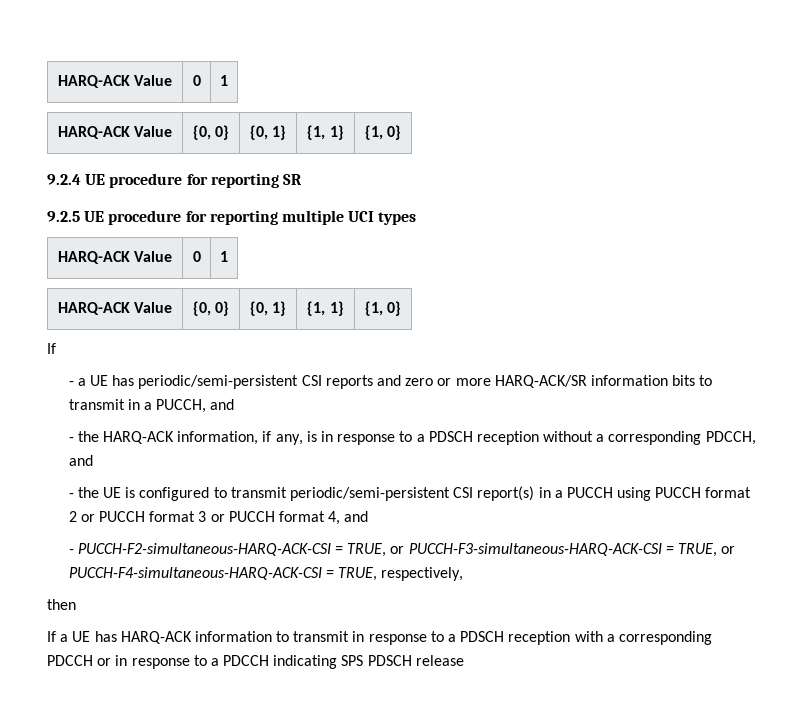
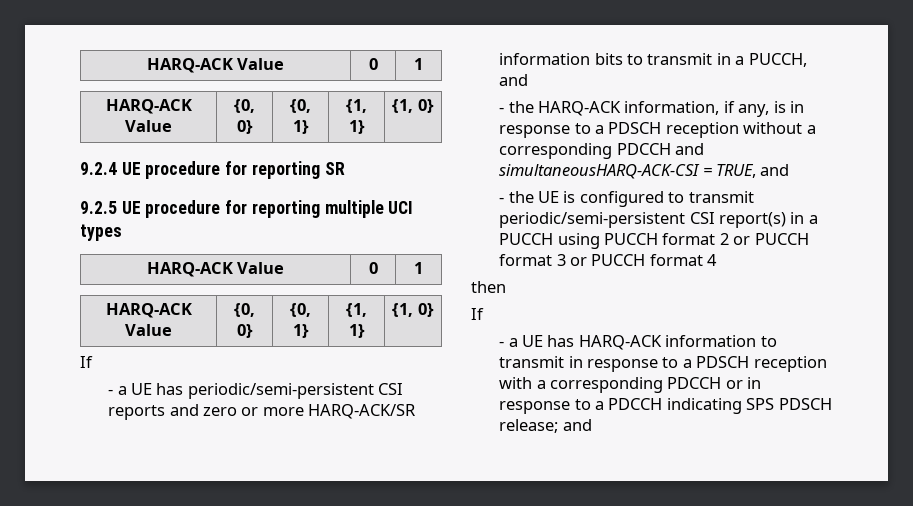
- - the HARQ-ACK information, if any, is in response to a PDSCH reception without a corresponding PDCCH, and
+ - the HARQ-ACK information, if any, is in response to a PDSCH reception without a corresponding PDCCH and simultaneousHARQ-ACK-CSI = TRUE, and
- - the UE is configured to transmit periodic/semi-persistent CSI report(s) in a PUCCH using PUCCH format 2 or PUCCH format 3 or PUCCH format 4, and
- - PUCCH-F2-simultaneous-HARQ-ACK-CSI = TRUE, or PUCCH-F3-simultaneous-HARQ-ACK-CSI = TRUE, or PUCCH-F4-simultaneous-HARQ-ACK-CSI = TRUE, respectively,
+ - the UE is configured to transmit periodic/semi-persistent CSI report(s) in a PUCCH using PUCCH format 2 or PUCCH format 3 or PUCCH format 4
  then
- If a UE has HARQ-ACK information to transmit in response to a PDSCH reception with a corresponding PDCCH or in response to a PDCCH indicating SPS PDSCH release
+ If
+ - a UE has HARQ-ACK information to transmit in response to a PDSCH reception with a corresponding PDCCH or in response to a PDCCH indicating SPS PDSCH release; and

